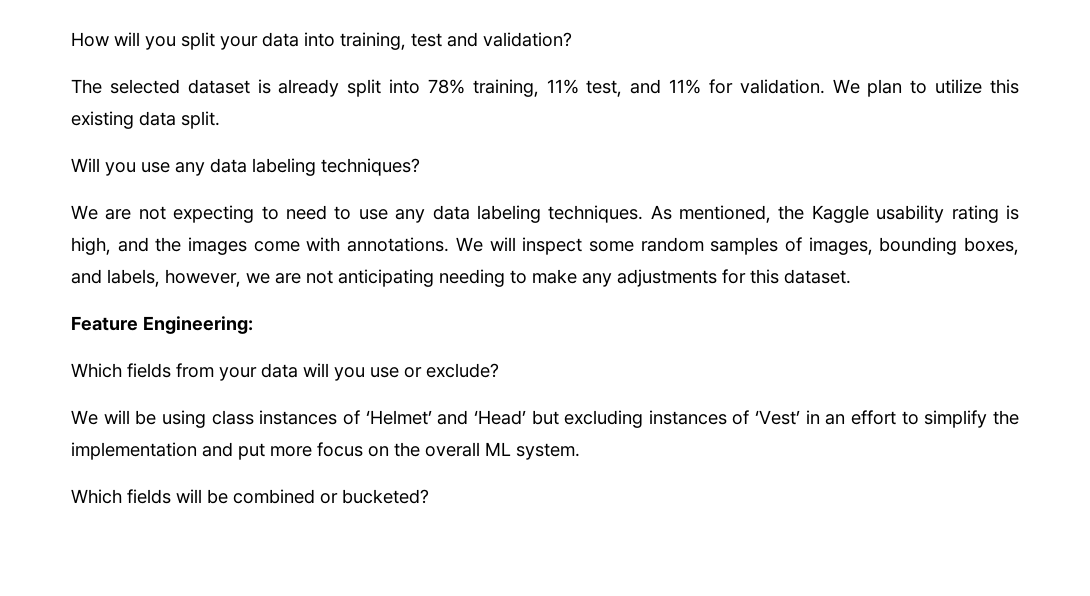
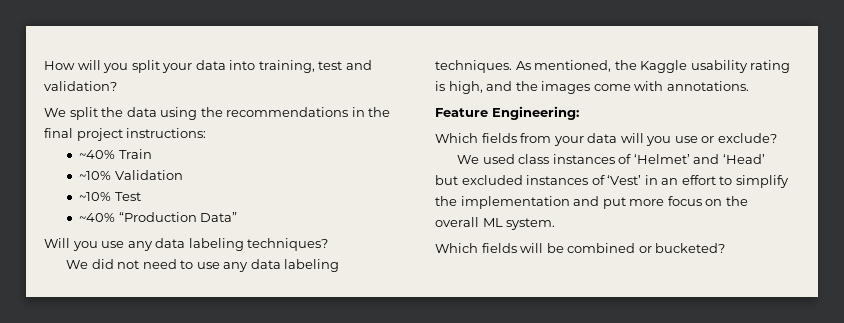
- The selected dataset is already split into 78% training, 11% test, and 11% for validation. We plan to utilize this existing data split.
+ We split the data using the recommendations in the final project instructions:
+ ~40% Train
+ ~10% Validation
+ ~10% Test
+ ~40% “Production Data”
- We are not expecting to need to use any data labeling techniques.
+ We did not need to use any data labeling techniques.
- We will inspect some random samples of images, bounding boxes, and labels, however, we are not anticipating needing to make any adjustments for this dataset.
- We will be using class instances of ‘Helmet’ and ‘Head’ but excluding instances of ‘Vest’ in an effort to simplify the implementation and put more focus on the overall ML system.
+ We used class instances of ‘Helmet’ and ‘Head’ but excluded instances of ‘Vest’ in an effort to simplify the implementation and put more focus on the overall ML system.

